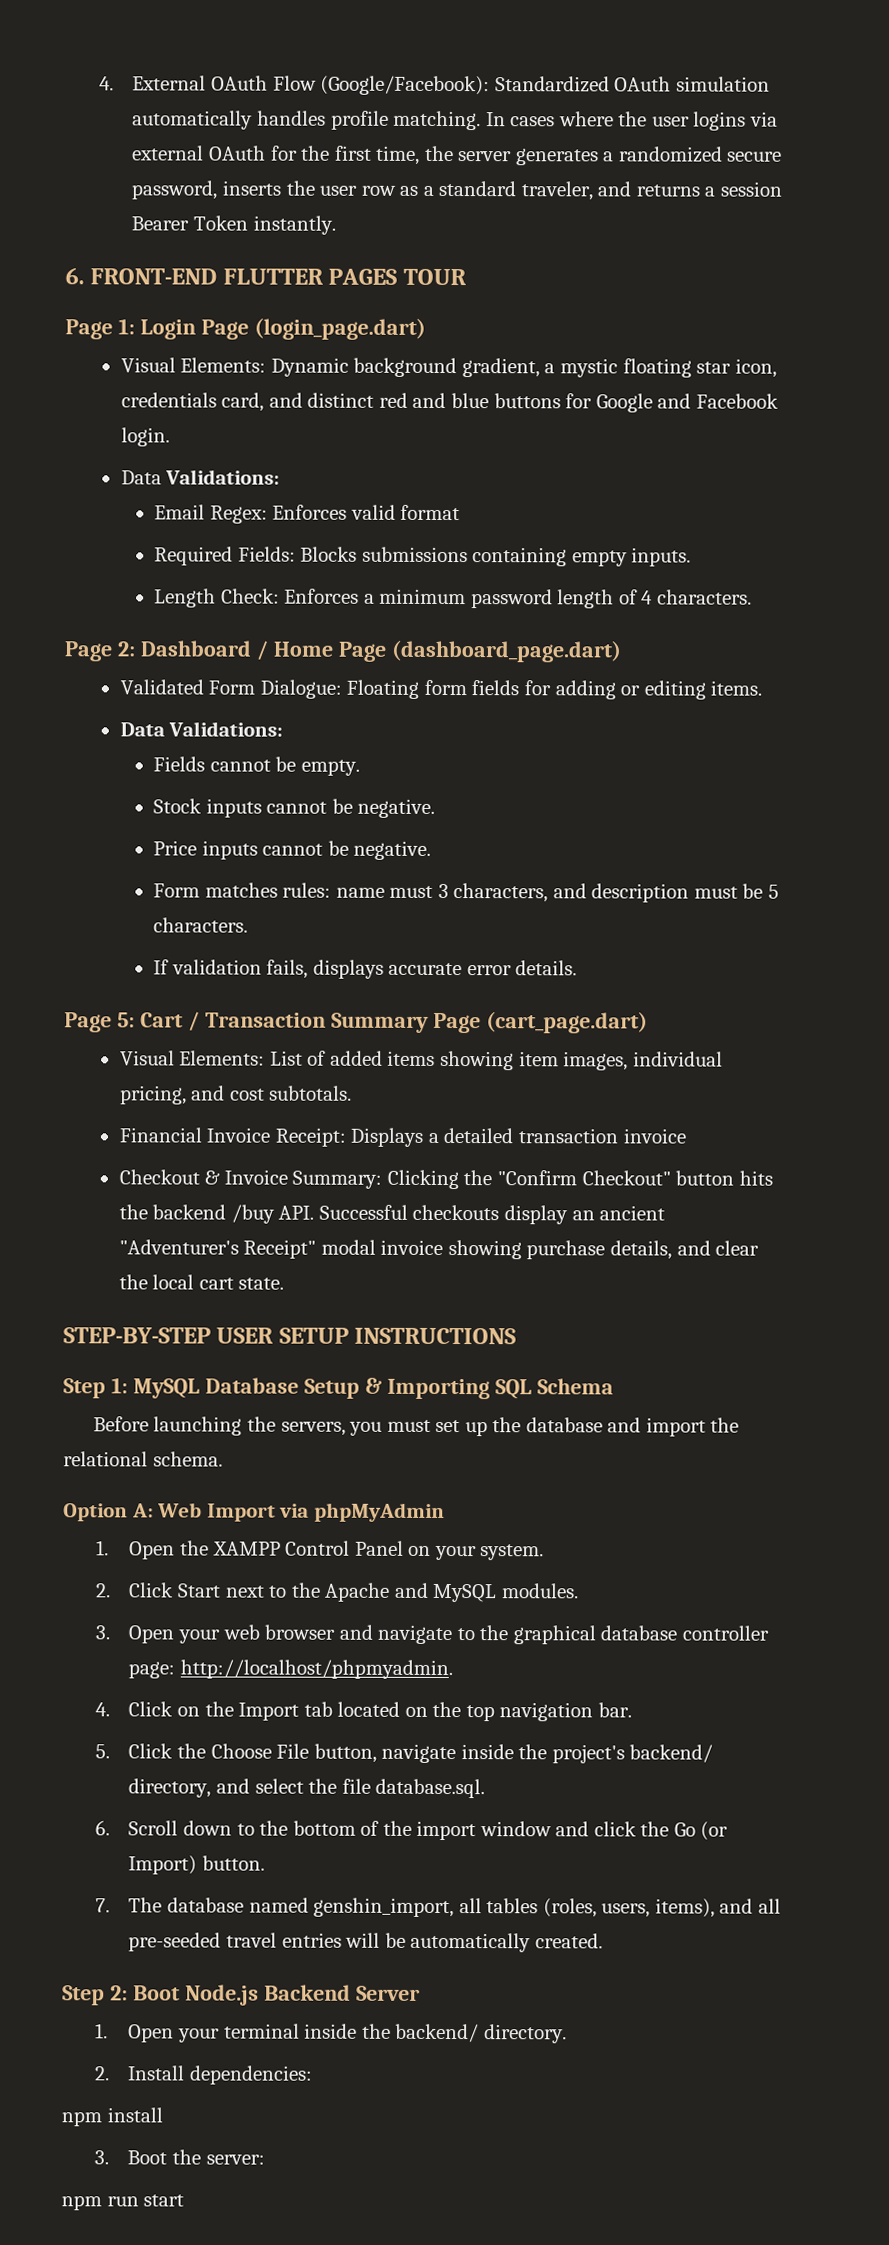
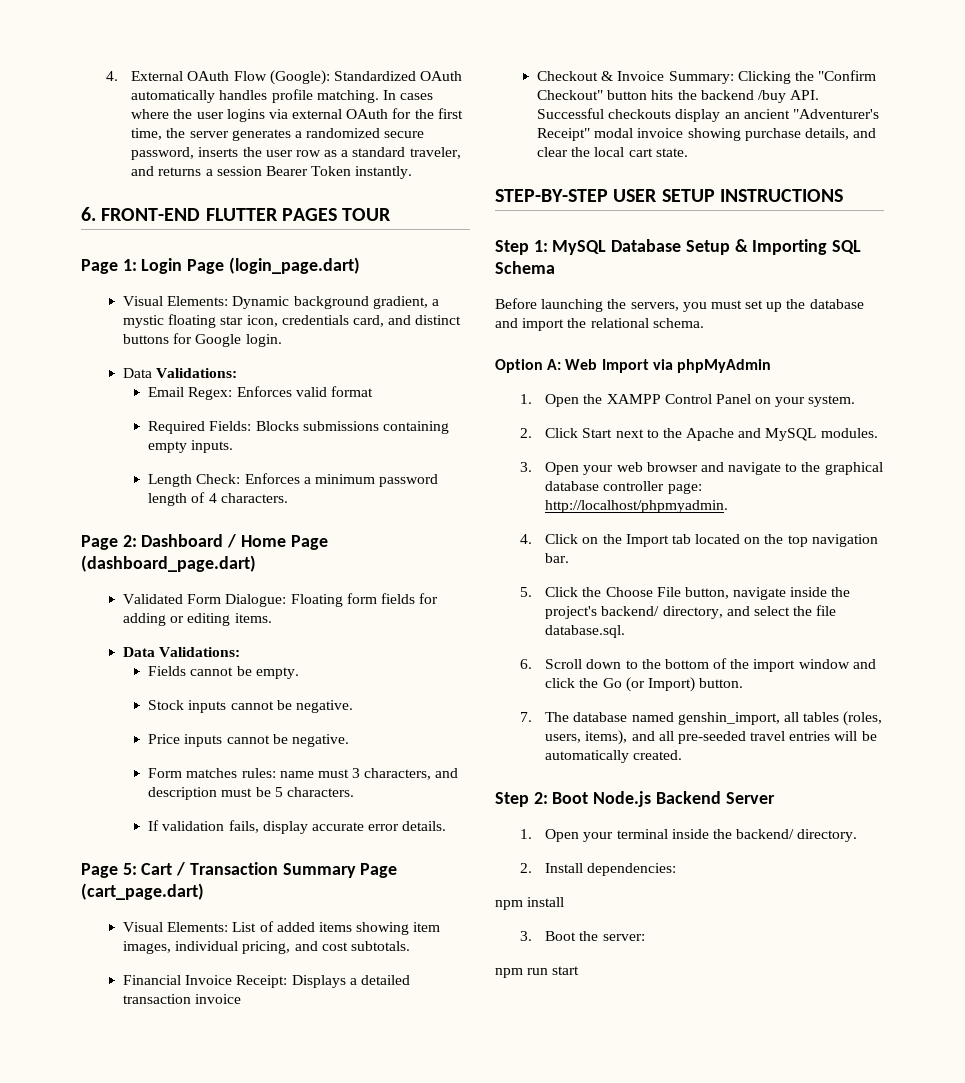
- 4. External OAuth Flow (Google/Facebook): Standardized OAuth simulation automatically handles profile matching.
+ 4. External OAuth Flow (Google): Standardized OAuth automatically handles profile matching.
- Visual Elements: Dynamic background gradient, a mystic floating star icon, credentials card, and distinct red and blue buttons for Google and Facebook login.
+ Visual Elements: Dynamic background gradient, a mystic floating star icon, credentials card, and distinct buttons for Google login.
- If validation fails, displays accurate error details.
+ If validation fails, display accurate error details.

